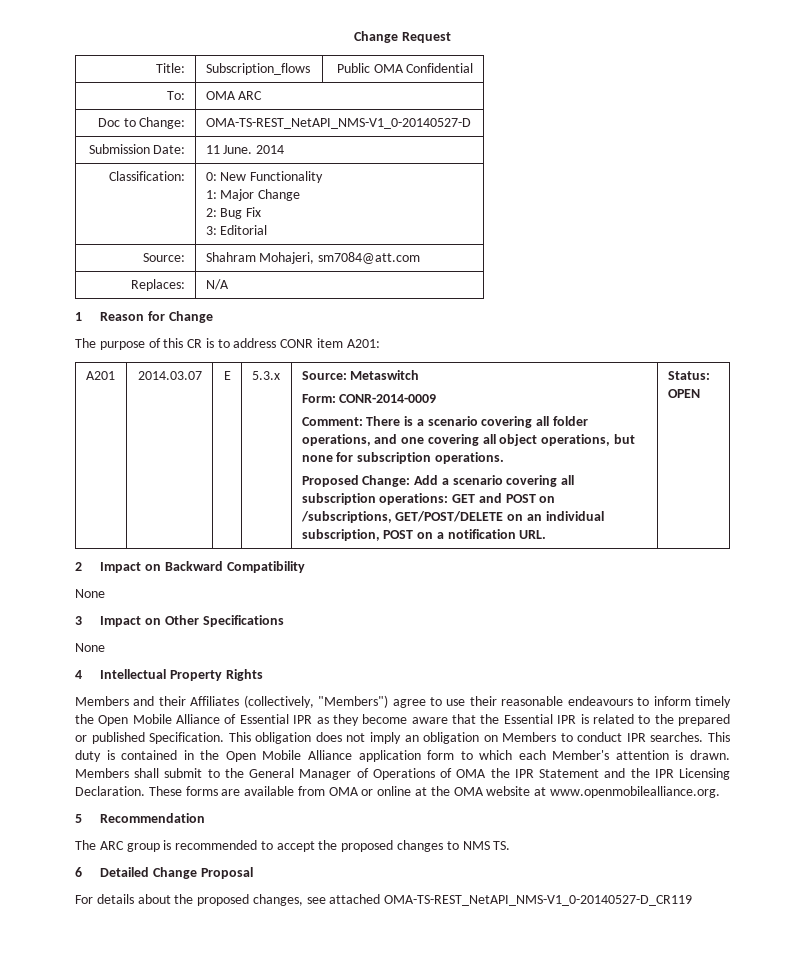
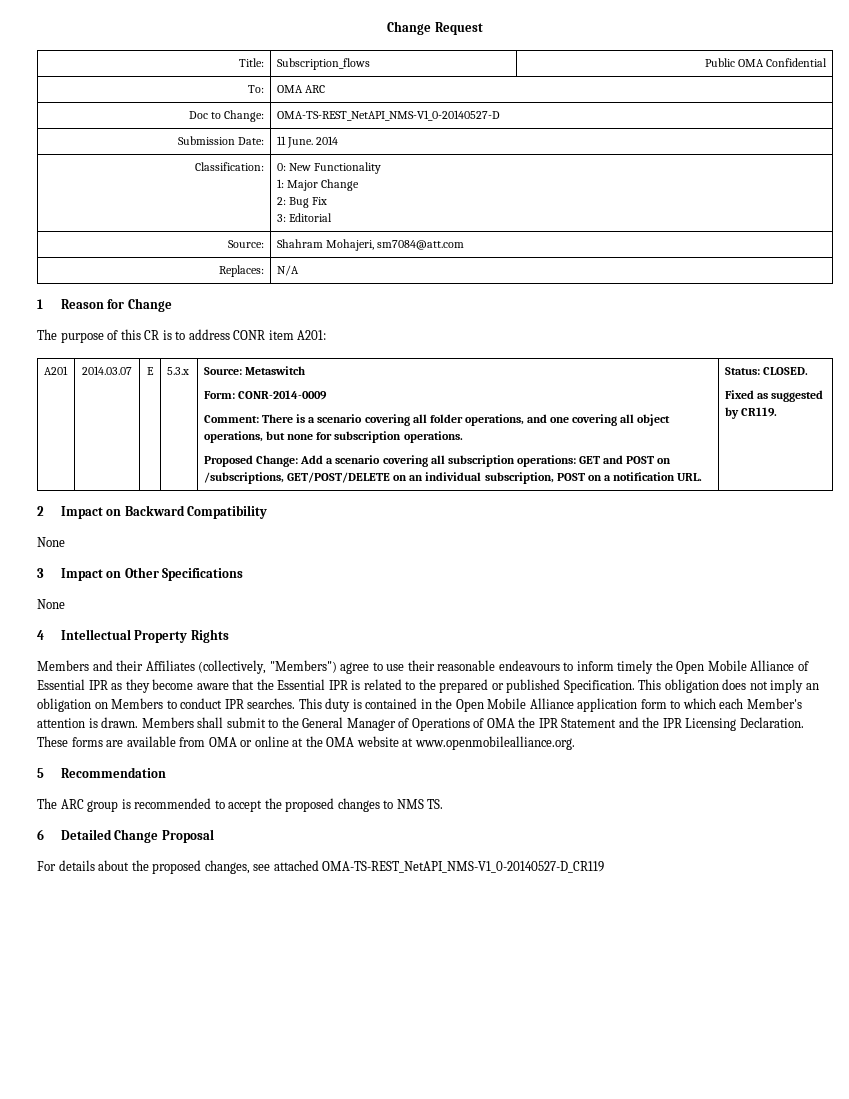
- Status: OPEN
+ Status: CLOSED.
+ Fixed as suggested by CR119.

